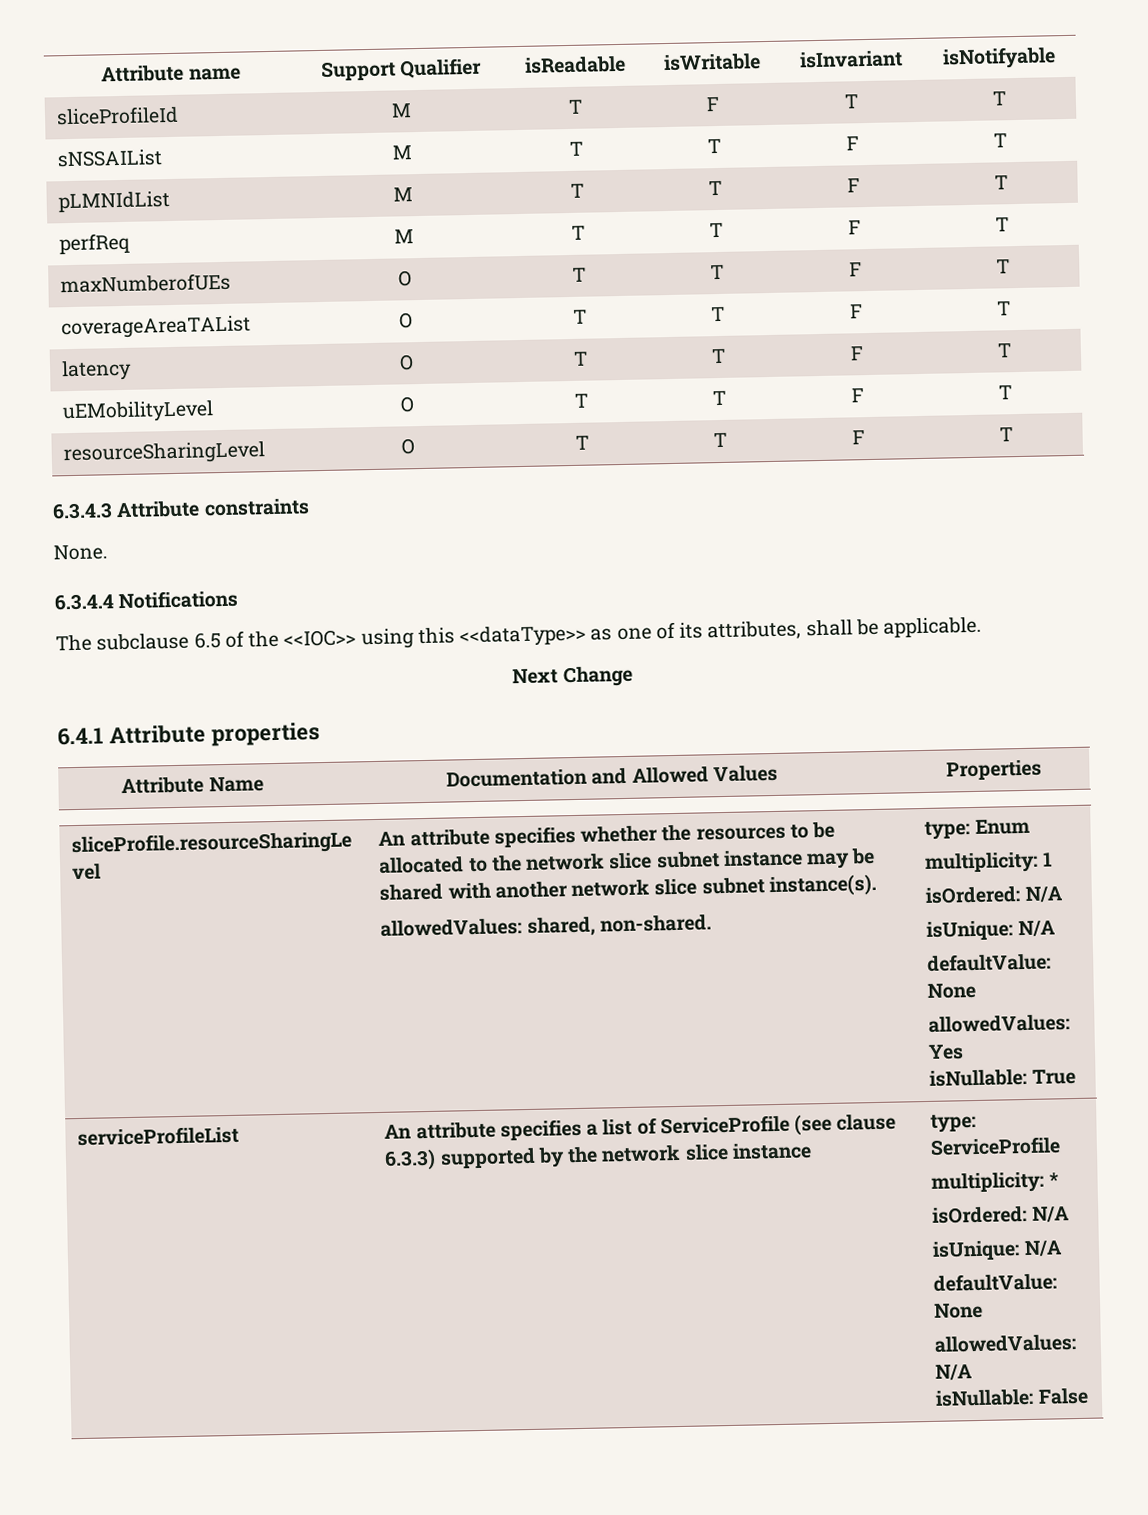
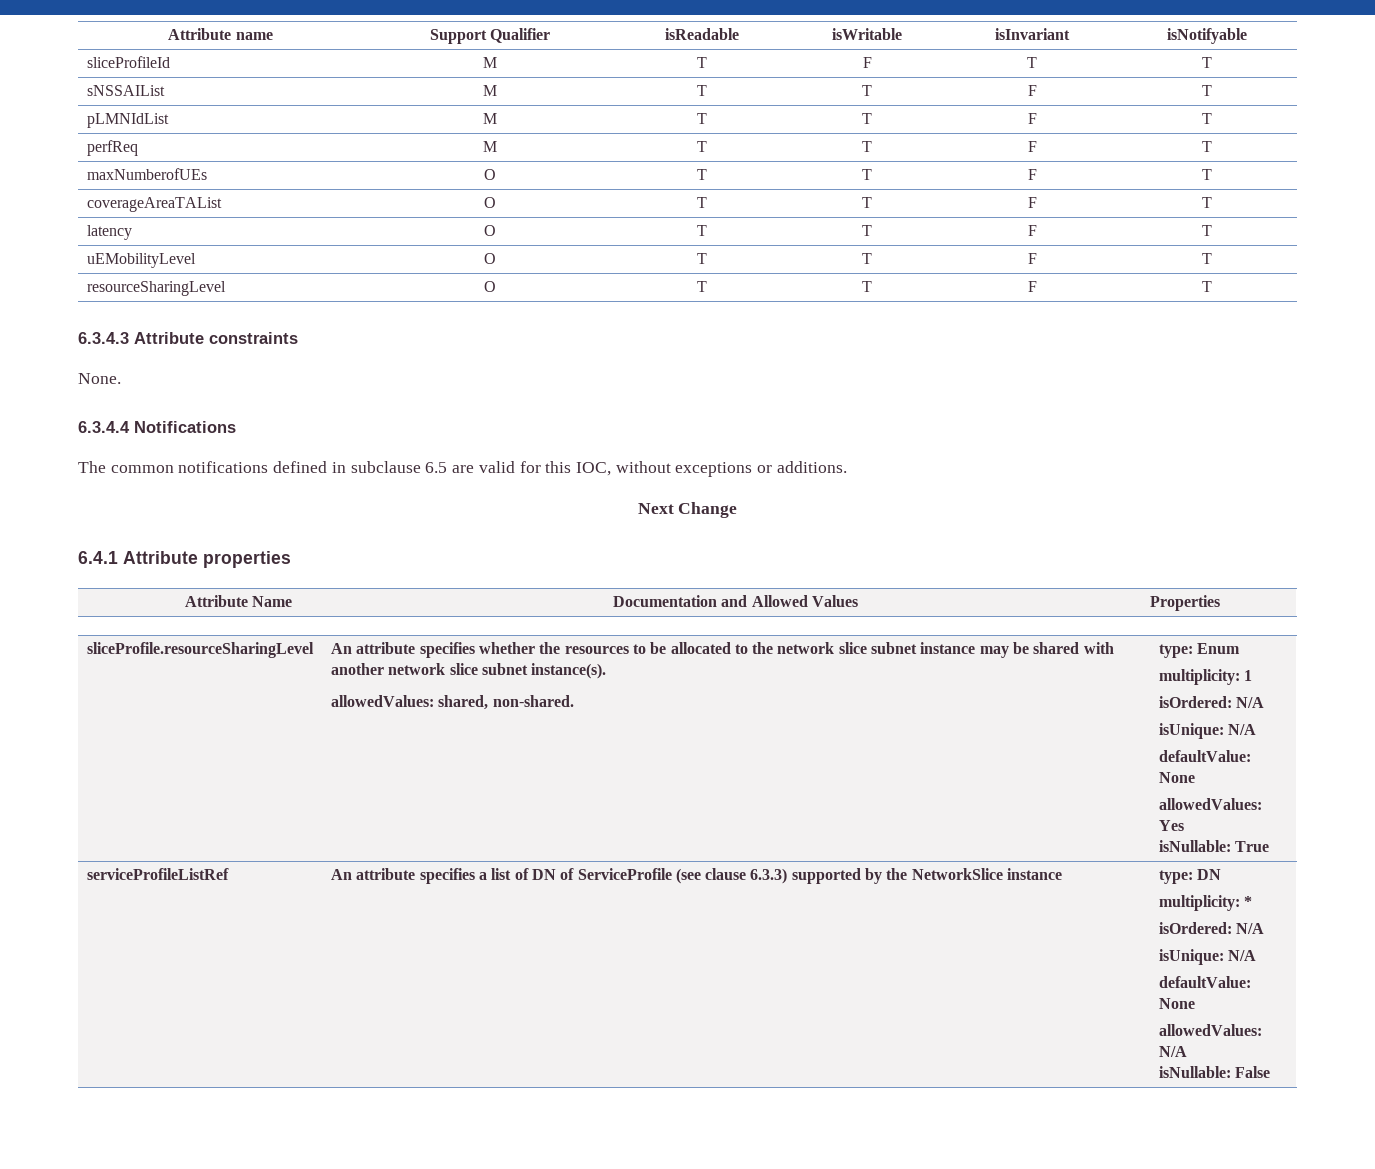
- The subclause 6.5 of the <<IOC>> using this <<dataType>> as one of its attributes, shall be applicable.
+ The common notifications defined in subclause 6.5 are valid for this IOC, without exceptions or additions.
- serviceProfileList | An attribute specifies a list of ServiceProfile (see clause 6.3.3) supported by the network slice instance | type: ServiceProfile
+ serviceProfileListRef | An attribute specifies a list of DN of ServiceProfile (see clause 6.3.3) supported by the NetworkSlice instance | type: DN

